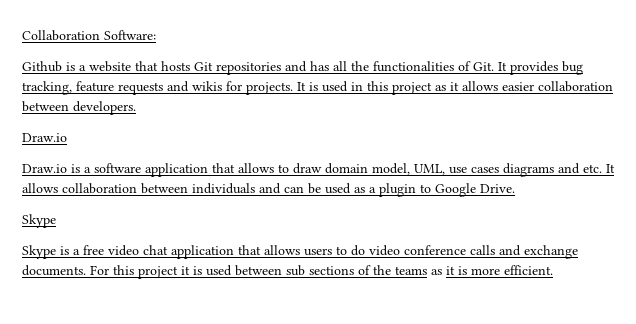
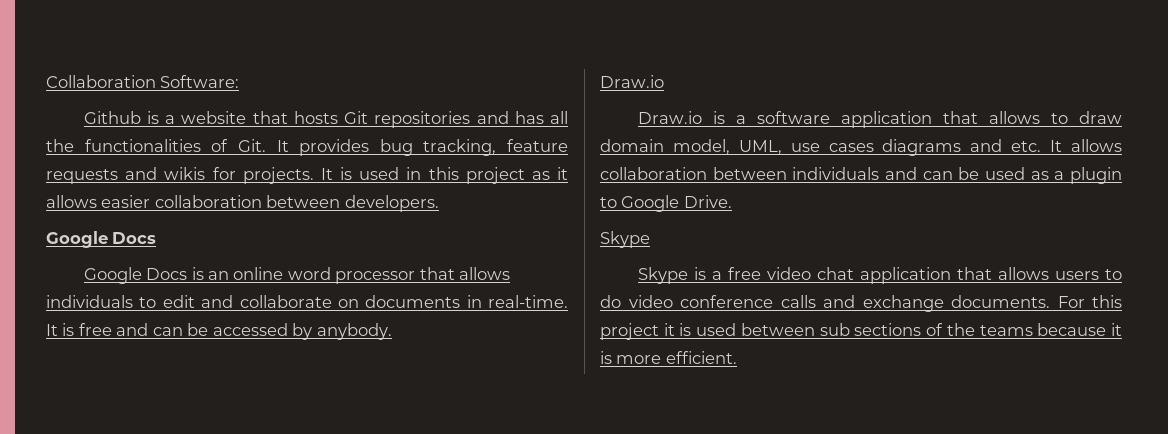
  It is used in this project as it allows easier collaboration between developers.
+ Google Docs
+ Google Docs is an online word processor that allows individuals to edit and collaborate on documents in real-time. It is free and can be accessed by anybody.
- For this project it is used between sub sections of the teams as it is more efficient.
+ For this project it is used between sub sections of the teams because it is more efficient.

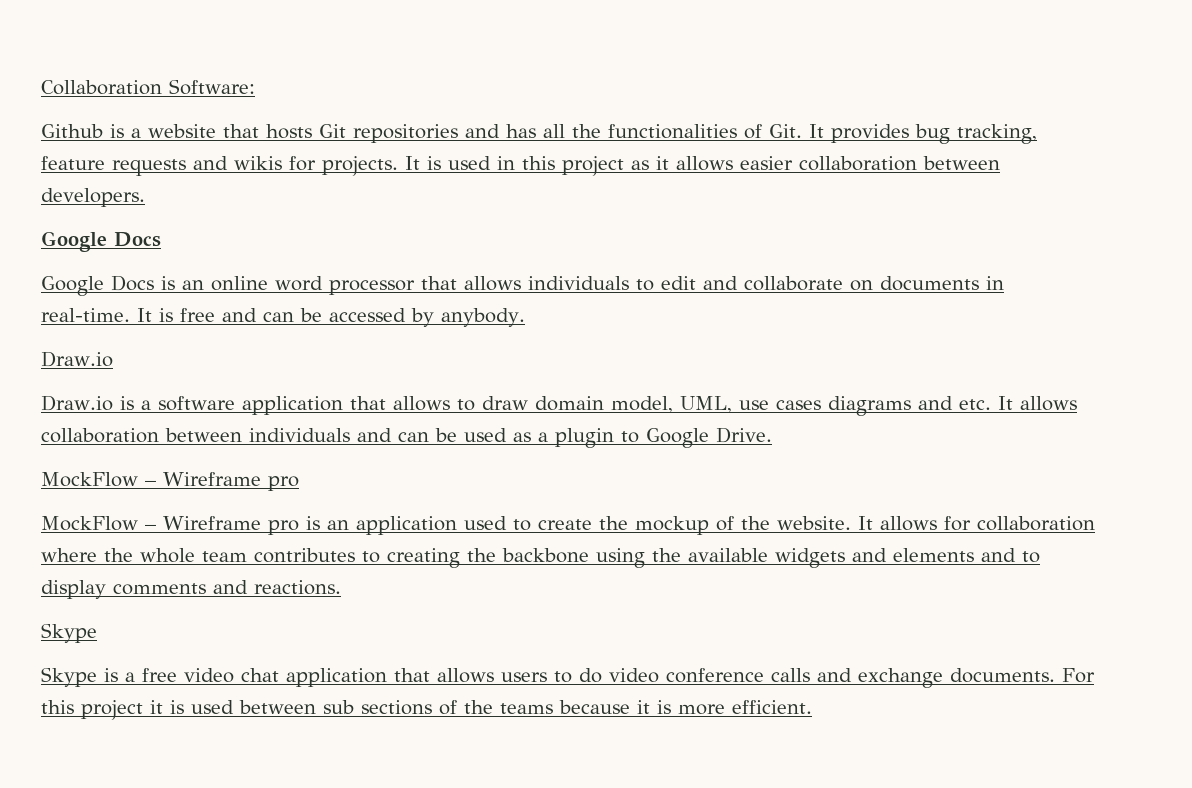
  Draw.io is a software application that allows to draw domain model, UML, use cases diagrams and etc. It allows collaboration between individuals and can be used as a plugin to Google Drive.
+ MockFlow – Wireframe pro
+ MockFlow – Wireframe pro is an application used to create the mockup of the website. It allows for collaboration where the whole team contributes to creating the backbone using the available widgets and elements and to display comments and reactions.

